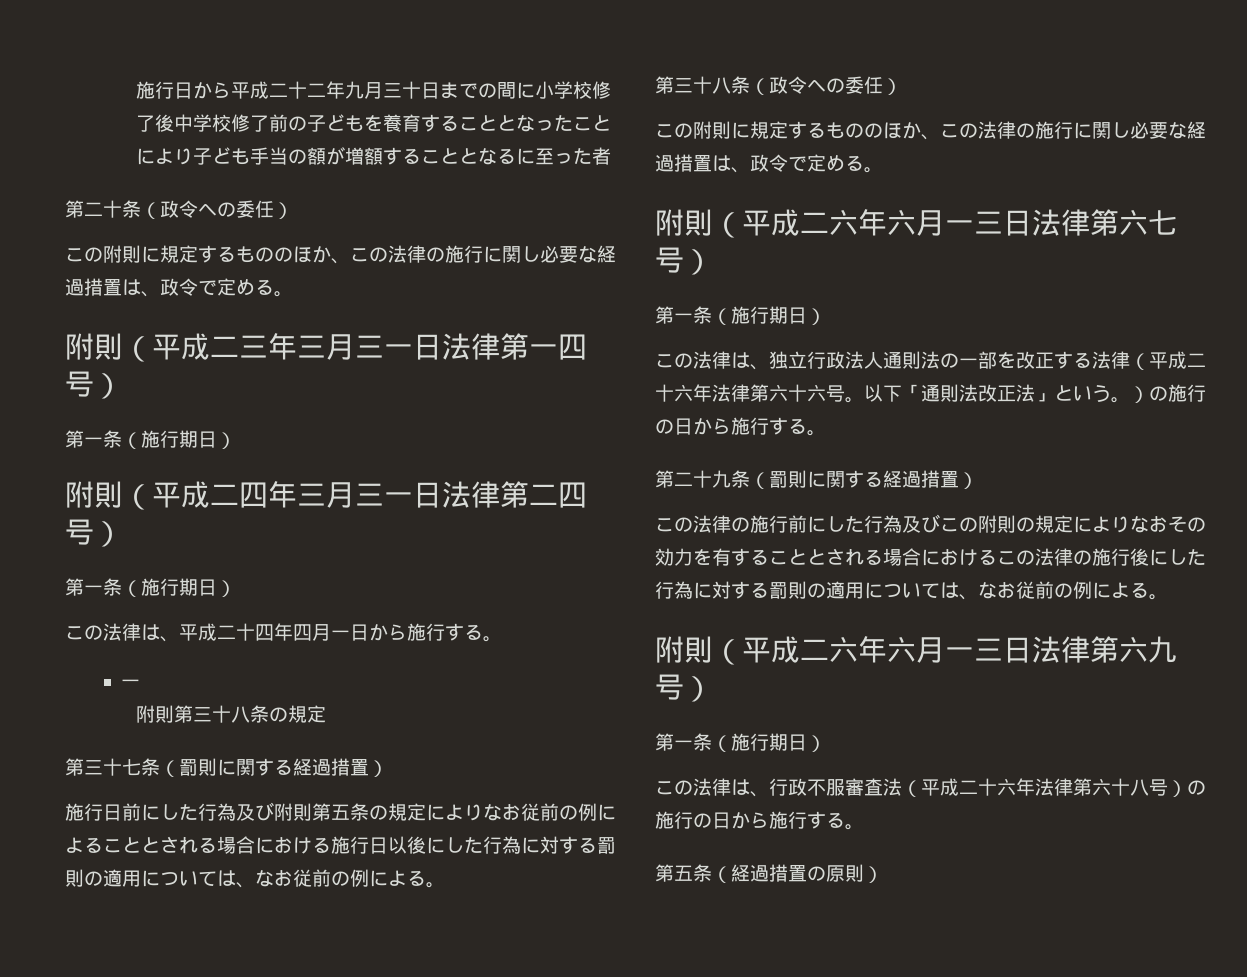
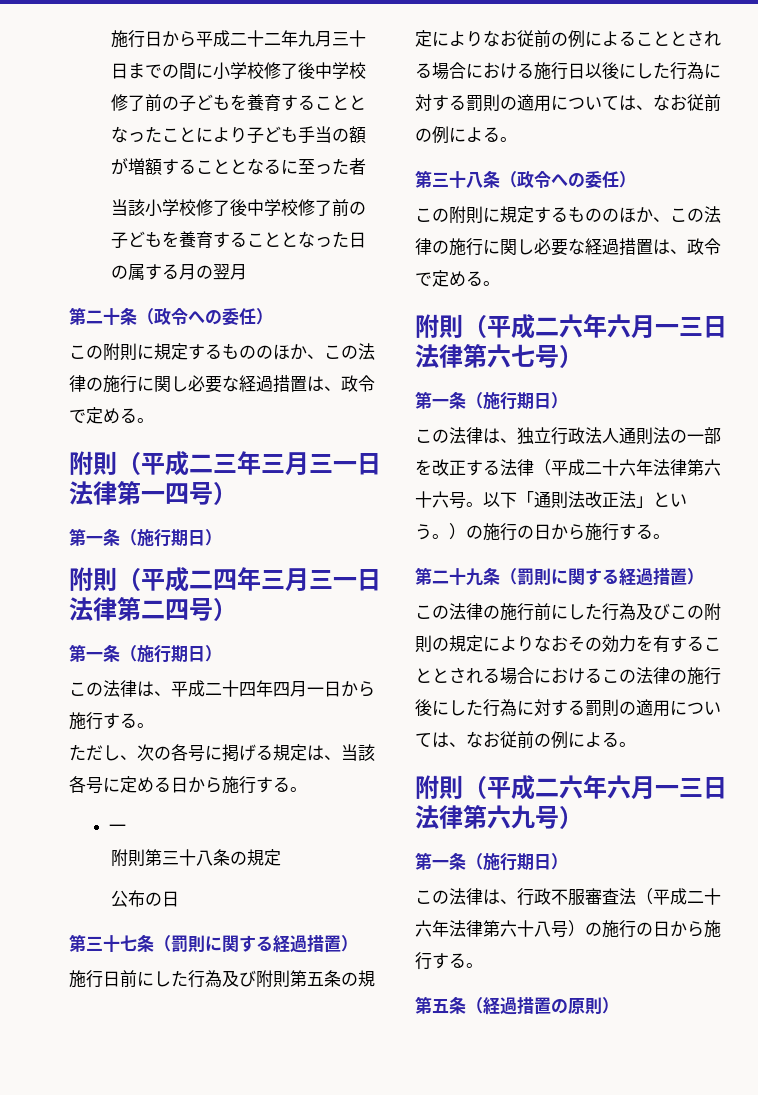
+ 当該小学校修了後中学校修了前の子どもを養育することとなった日の属する月の翌月
+ ただし、次の各号に掲げる規定は、当該各号に定める日から施行する。
+ 公布の日

